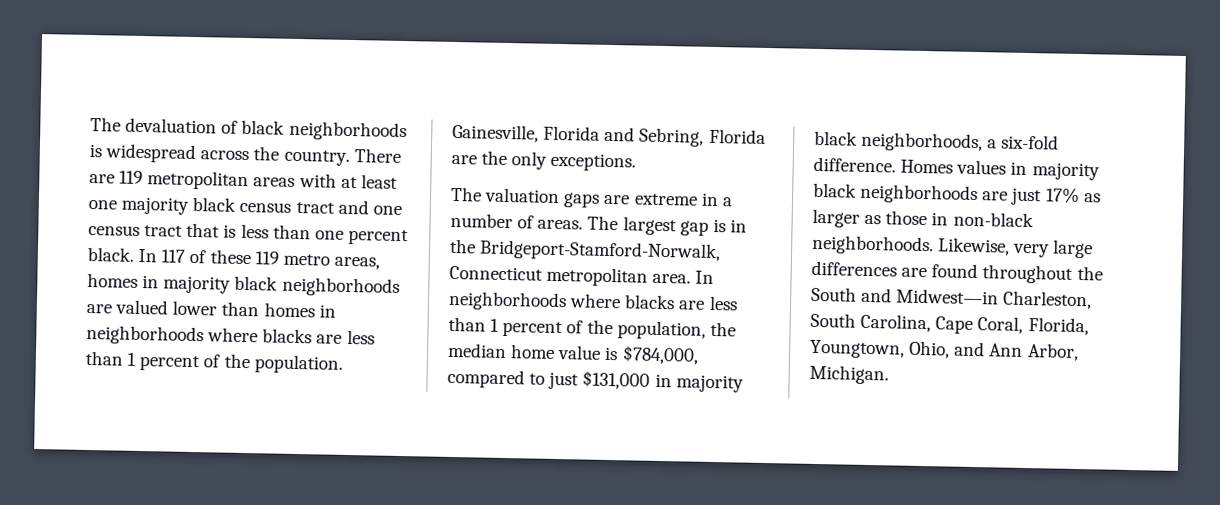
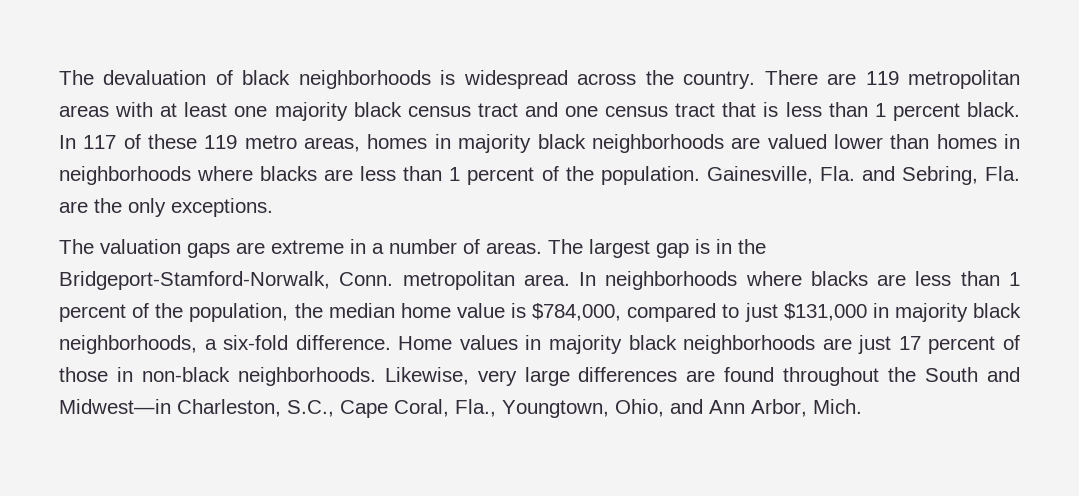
- There are 119 metropolitan areas with at least one majority black census tract and one census tract that is less than one percent black.
+ There are 119 metropolitan areas with at least one majority black census tract and one census tract that is less than 1 percent black.
- Gainesville, Florida and Sebring, Florida are the only exceptions.
+ Gainesville, Fla. and Sebring, Fla. are the only exceptions.
- The largest gap is in the Bridgeport-Stamford-Norwalk, Connecticut metropolitan area.
+ The largest gap is in the Bridgeport-Stamford-Norwalk, Conn. metropolitan area.
- Homes values in majority black neighborhoods are just 17% as larger as those in non-black neighborhoods.
+ Home values in majority black neighborhoods are just 17 percent of those in non-black neighborhoods.
- Likewise, very large differences are found throughout the South and Midwest—in Charleston, South Carolina, Cape Coral, Florida, Youngtown, Ohio, and Ann Arbor, Michigan.
+ Likewise, very large differences are found throughout the South and Midwest—in Charleston, S.C., Cape Coral, Fla., Youngtown, Ohio, and Ann Arbor, Mich.

